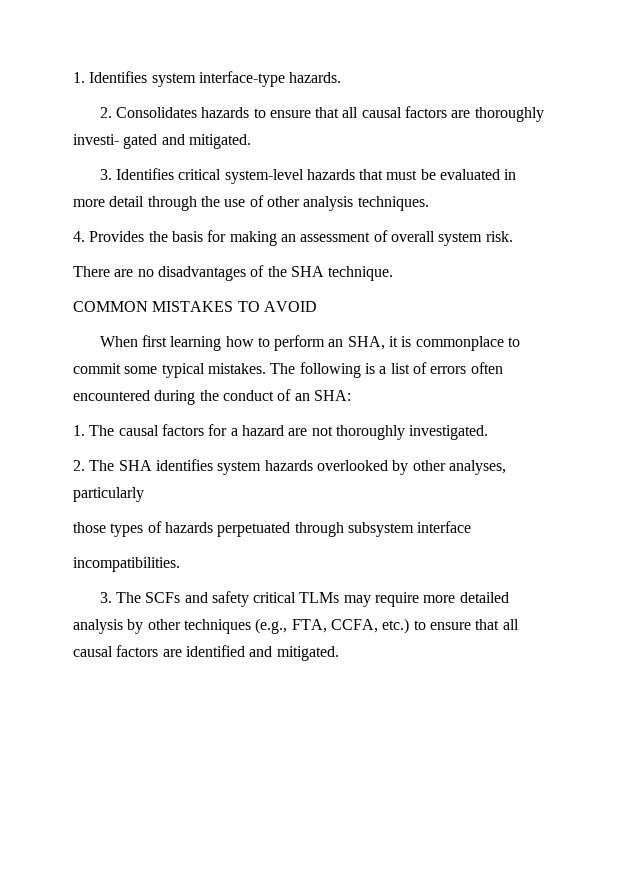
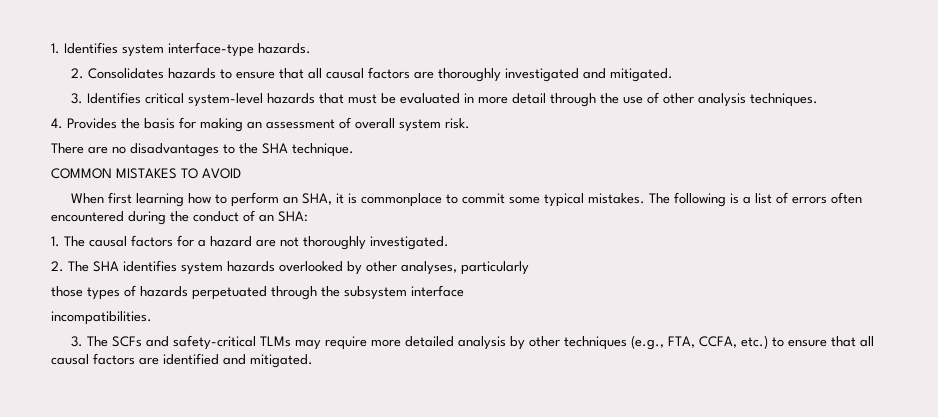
- 2. Consolidates hazards to ensure that all causal factors are thoroughly investi- gated and mitigated.
+ 2. Consolidates hazards to ensure that all causal factors are thoroughly investigated and mitigated.
- There are no disadvantages of the SHA technique.
+ There are no disadvantages to the SHA technique.
- those types of hazards perpetuated through subsystem interface
+ those types of hazards perpetuated through the subsystem interface
- 3. The SCFs and safety critical TLMs may require more detailed analysis by other techniques (e.g., FTA, CCFA, etc.) to ensure that all causal factors are identified and mitigated.
+ 3. The SCFs and safety-critical TLMs may require more detailed analysis by other techniques (e.g., FTA, CCFA, etc.) to ensure that all causal factors are identified and mitigated.

